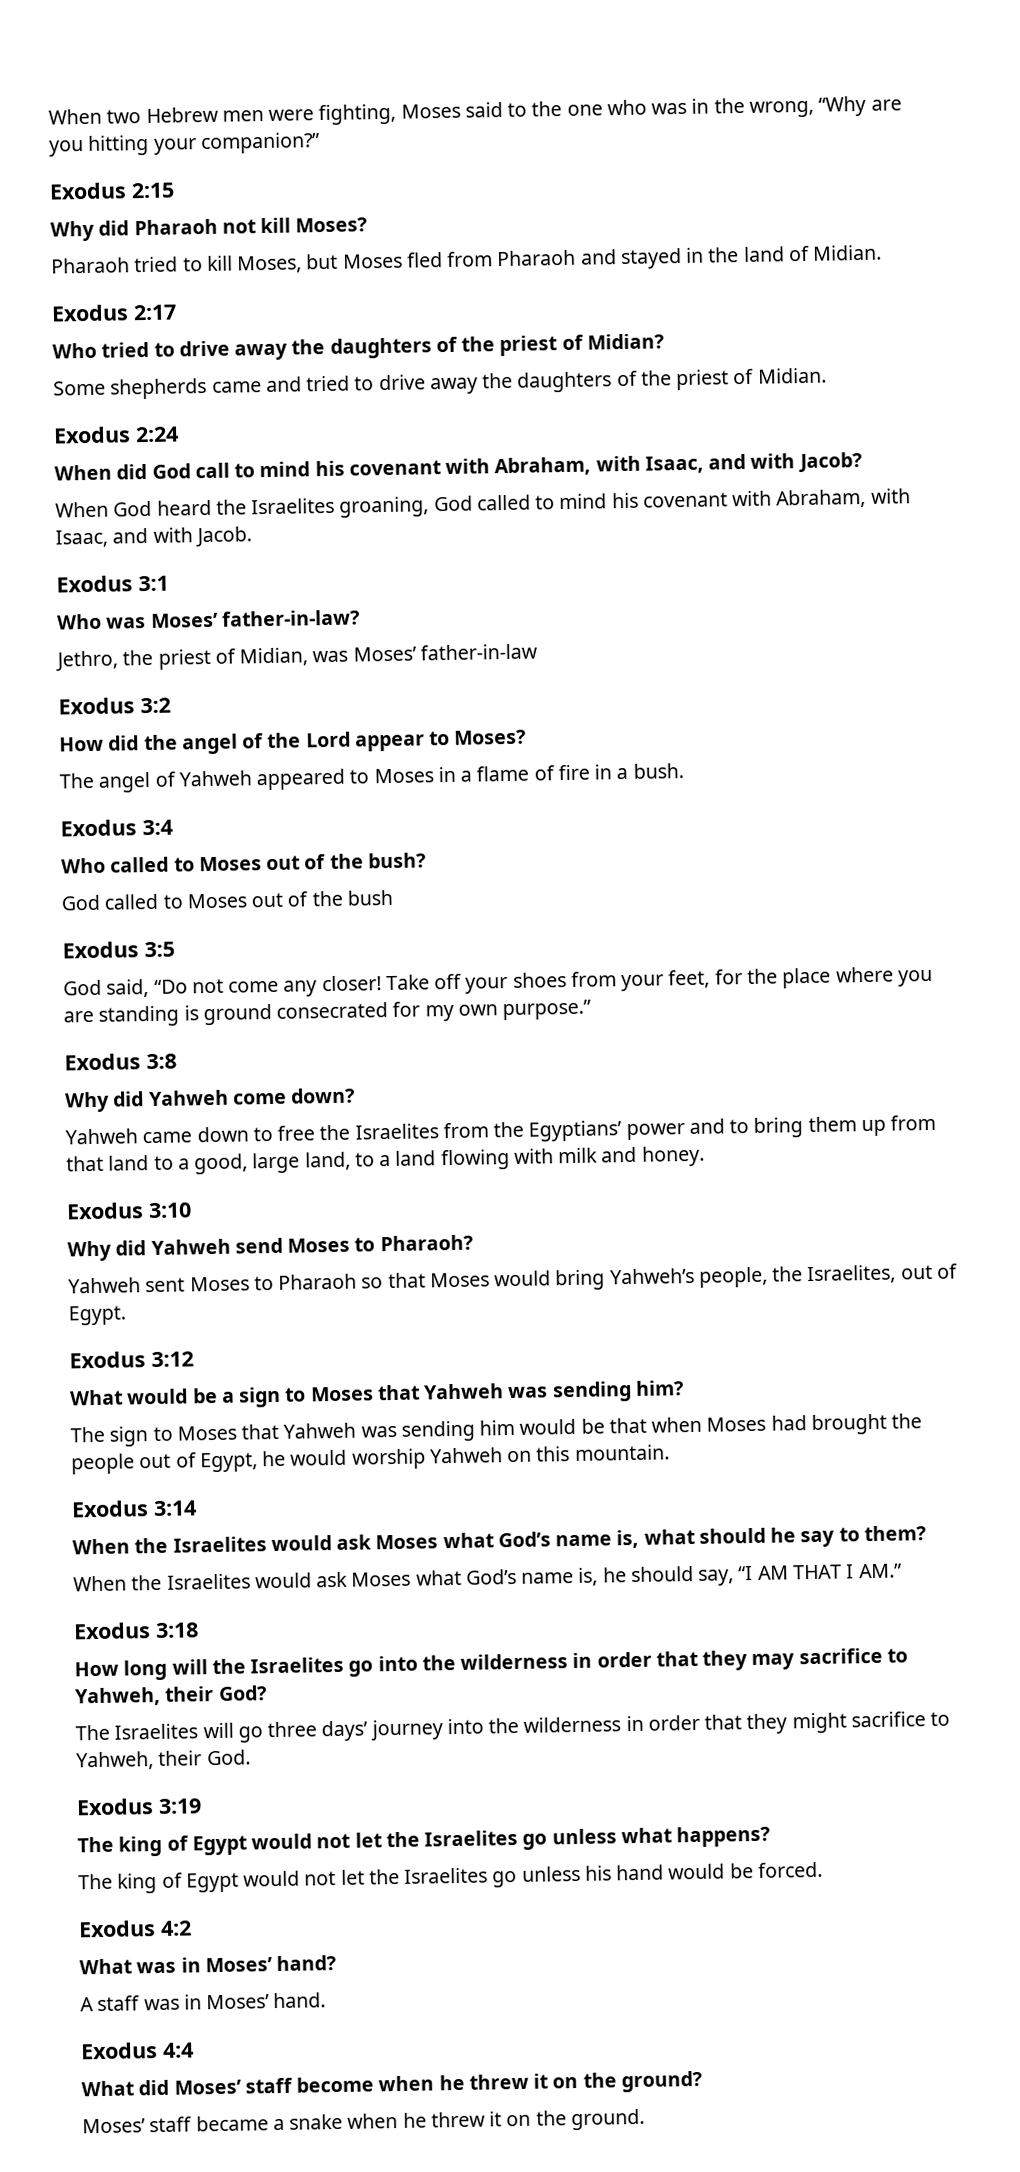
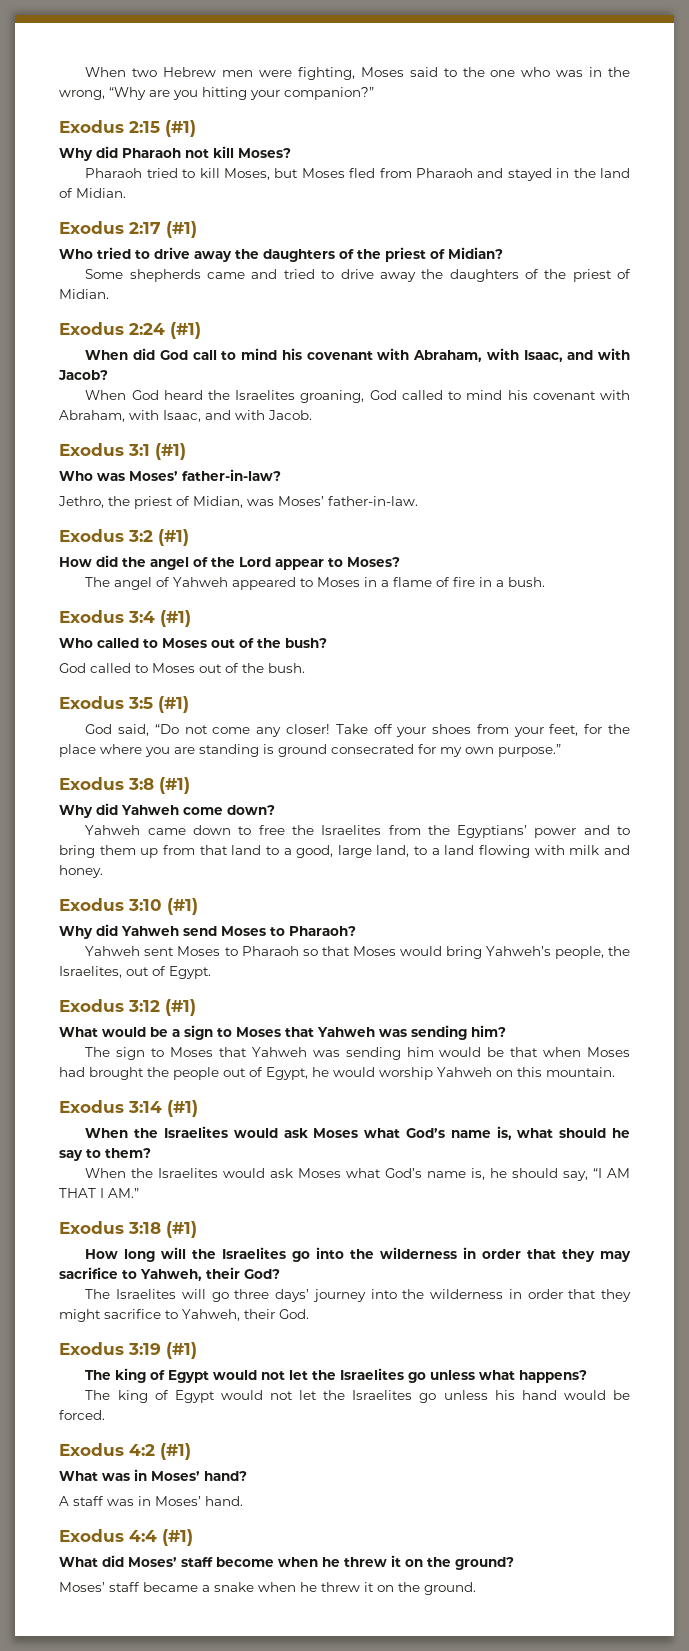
- Exodus 2:15
+ Exodus 2:15 (#1)
- Exodus 2:17
+ Exodus 2:17 (#1)
- Exodus 2:24
+ Exodus 2:24 (#1)
- Exodus 3:1
+ Exodus 3:1 (#1)
- Jethro, the priest of Midian, was Moses’ father-in-law
+ Jethro, the priest of Midian, was Moses’ father-in-law.
- Exodus 3:2
+ Exodus 3:2 (#1)
- Exodus 3:4
+ Exodus 3:4 (#1)
- God called to Moses out of the bush
+ God called to Moses out of the bush.
- Exodus 3:5
+ Exodus 3:5 (#1)
- Exodus 3:8
+ Exodus 3:8 (#1)
- Exodus 3:10
+ Exodus 3:10 (#1)
- Exodus 3:12
+ Exodus 3:12 (#1)
- Exodus 3:14
+ Exodus 3:14 (#1)
- Exodus 3:18
+ Exodus 3:18 (#1)
- Exodus 3:19
+ Exodus 3:19 (#1)
- Exodus 4:2
+ Exodus 4:2 (#1)
- Exodus 4:4
+ Exodus 4:4 (#1)

